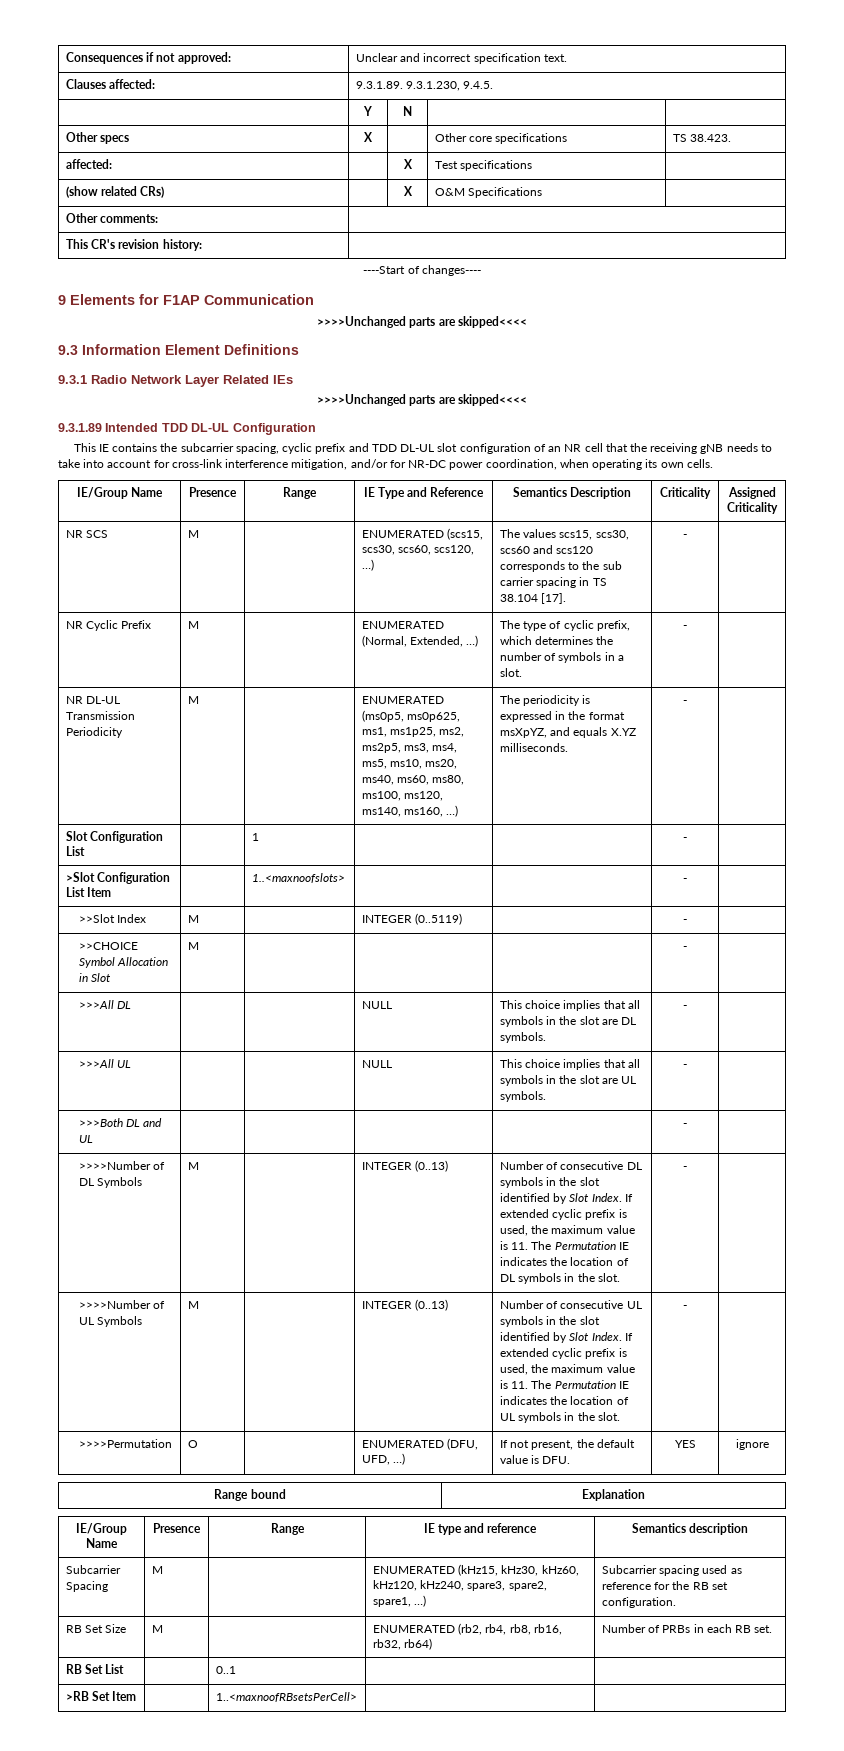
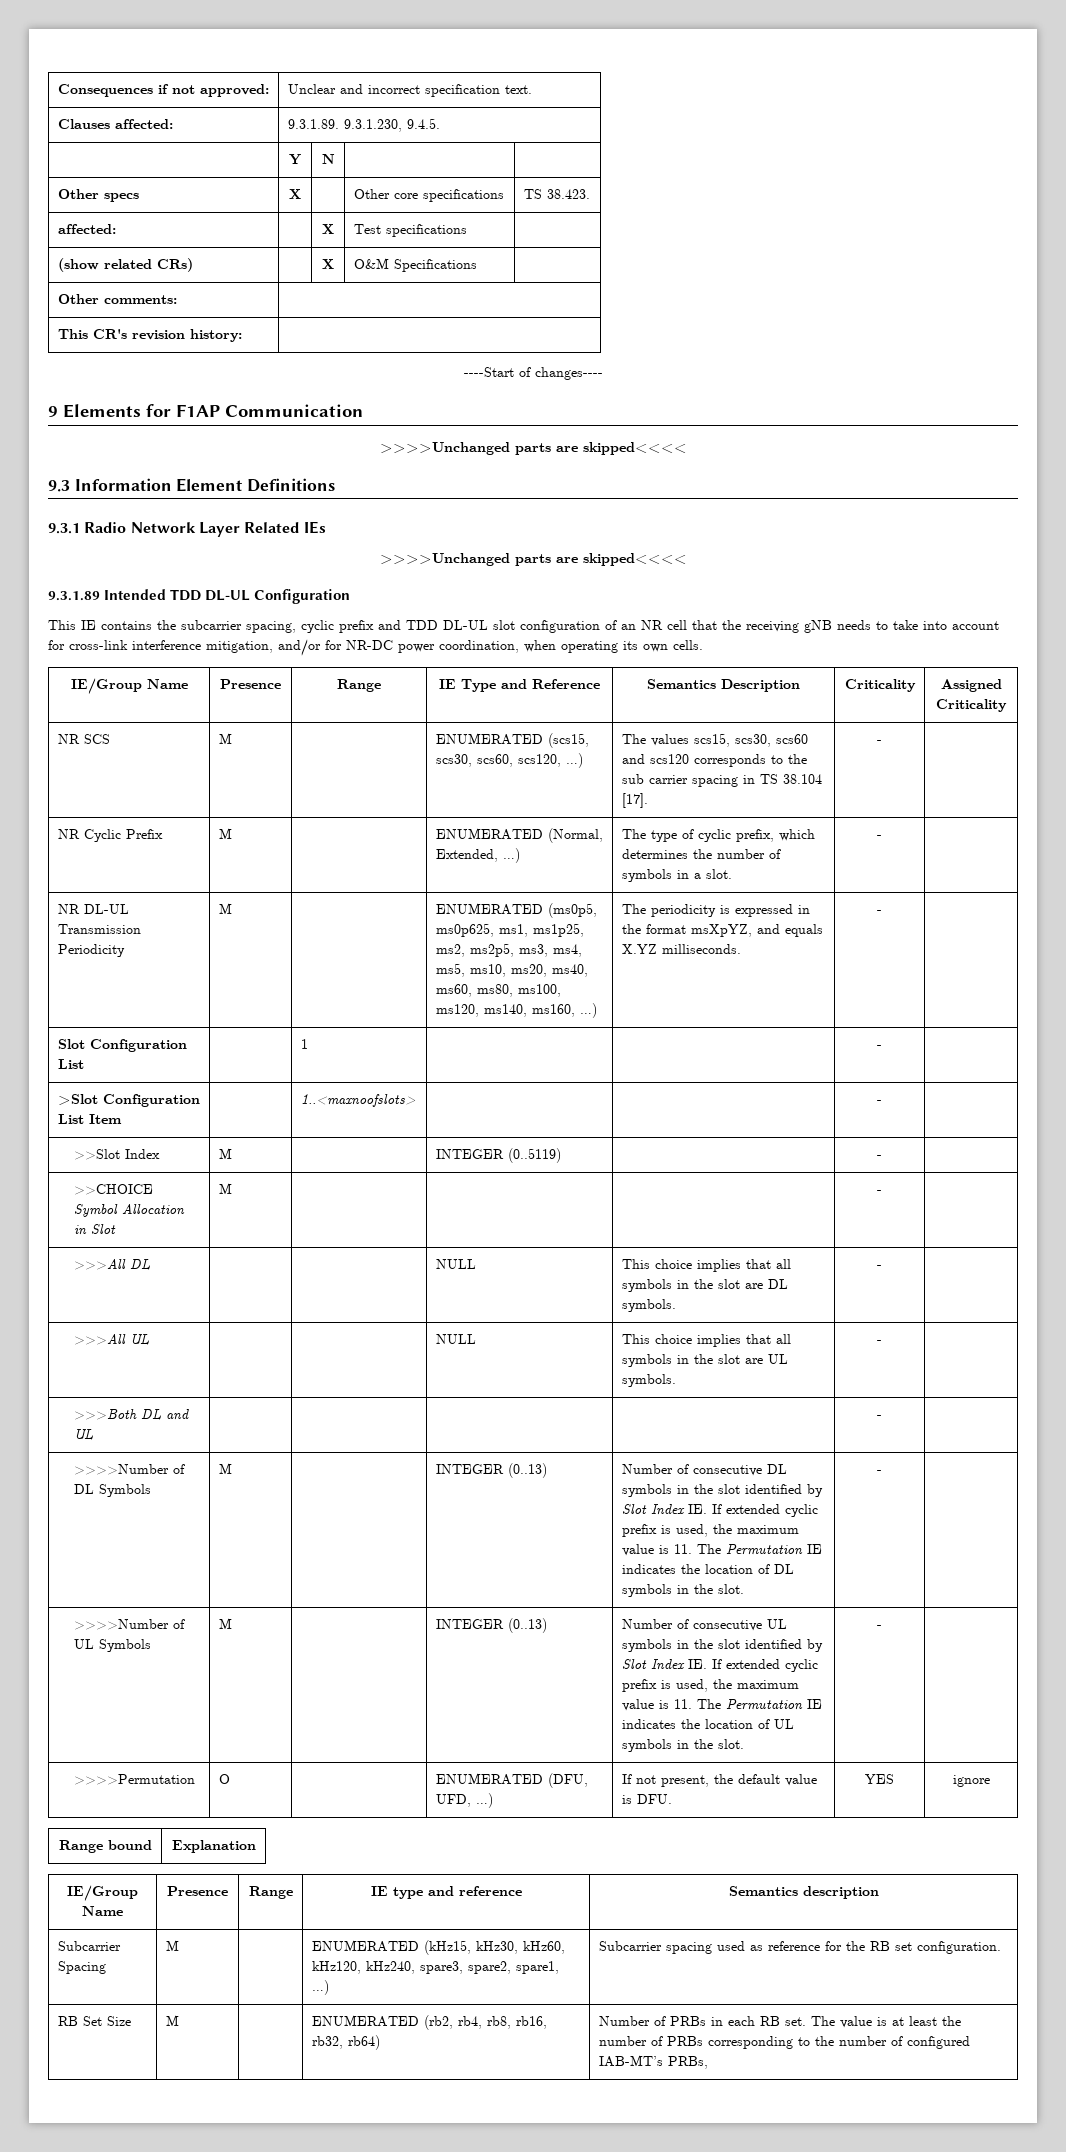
- Number of consecutive DL symbols in the slot identified by Slot Index. If extended cyclic prefix is used, the maximum value is 11. The Permutation IE indicates the location of DL symbols in the slot.
+ Number of consecutive DL symbols in the slot identified by Slot Index IE. If extended cyclic prefix is used, the maximum value is 11. The Permutation IE indicates the location of DL symbols in the slot.
- Number of consecutive UL symbols in the slot identified by Slot Index. If extended cyclic prefix is used, the maximum value is 11. The Permutation IE indicates the location of UL symbols in the slot.
+ Number of consecutive UL symbols in the slot identified by Slot Index IE. If extended cyclic prefix is used, the maximum value is 11. The Permutation IE indicates the location of UL symbols in the slot.
- RB Set Size | M | | ENUMERATED (rb2, rb4, rb8, rb16, rb32, rb64) | Number of PRBs in each RB set.
- RB Set List | | 0..1 | |
- >RB Set Item | | 1..<maxnoofRBsetsPerCell> | |
+ RB Set Size | M | | ENUMERATED (rb2, rb4, rb8, rb16, rb32, rb64) | Number of PRBs in each RB set. The value is at least the number of PRBs corresponding to the number of configured IAB-MT’s PRBs,

